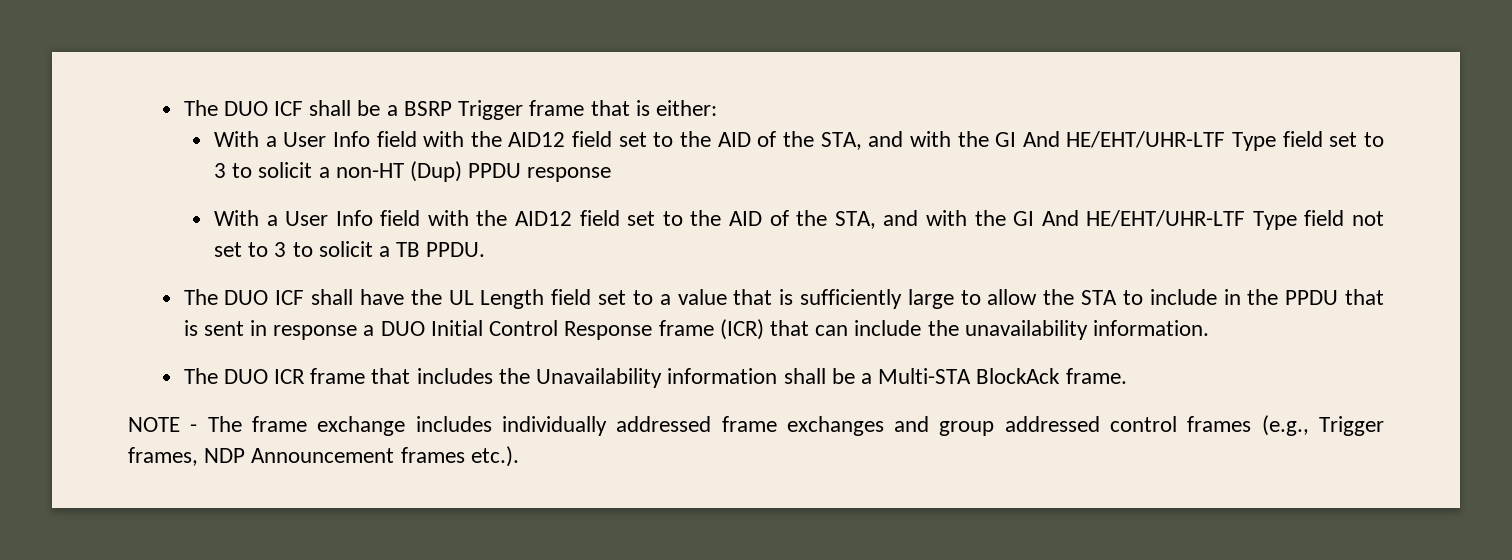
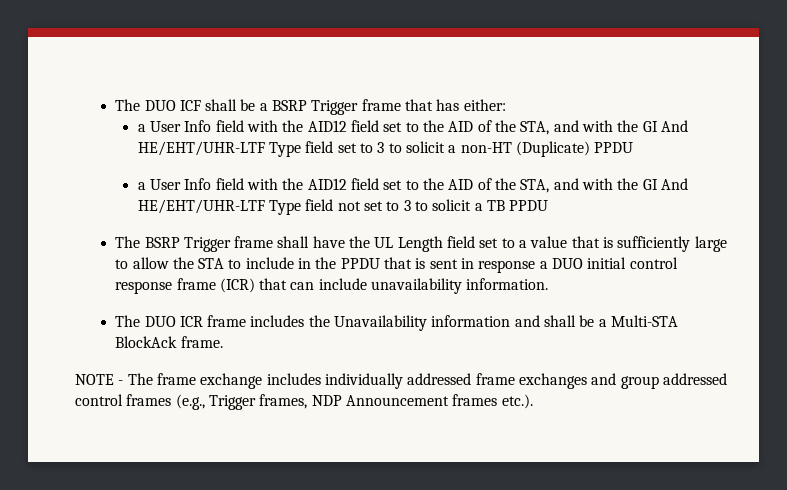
- The DUO ICF shall be a BSRP Trigger frame that is either:
+ The DUO ICF shall be a BSRP Trigger frame that has either:
- With a User Info field with the AID12 field set to the AID of the STA, and with the GI And HE/EHT/UHR-LTF Type field set to 3 to solicit a non-HT (Dup) PPDU response
- With a User Info field with the AID12 field set to the AID of the STA, and with the GI And HE/EHT/UHR-LTF Type field not set to 3 to solicit a TB PPDU.
- The DUO ICF shall have the UL Length field set to a value that is sufficiently large to allow the STA to include in the PPDU that is sent in response a DUO Initial Control Response frame (ICR) that can include the unavailability information.
+ a User Info field with the AID12 field set to the AID of the STA, and with the GI And HE/EHT/UHR-LTF Type field set to 3 to solicit a non-HT (Duplicate) PPDU
+ a User Info field with the AID12 field set to the AID of the STA, and with the GI And HE/EHT/UHR-LTF Type field not set to 3 to solicit a TB PPDU
+ The BSRP Trigger frame shall have the UL Length field set to a value that is sufficiently large to allow the STA to include in the PPDU that is sent in response a DUO initial control response frame (ICR) that can include unavailability information.
- The DUO ICR frame that includes the Unavailability information shall be a Multi-STA BlockAck frame.
+ The DUO ICR frame includes the Unavailability information and shall be a Multi-STA BlockAck frame.

